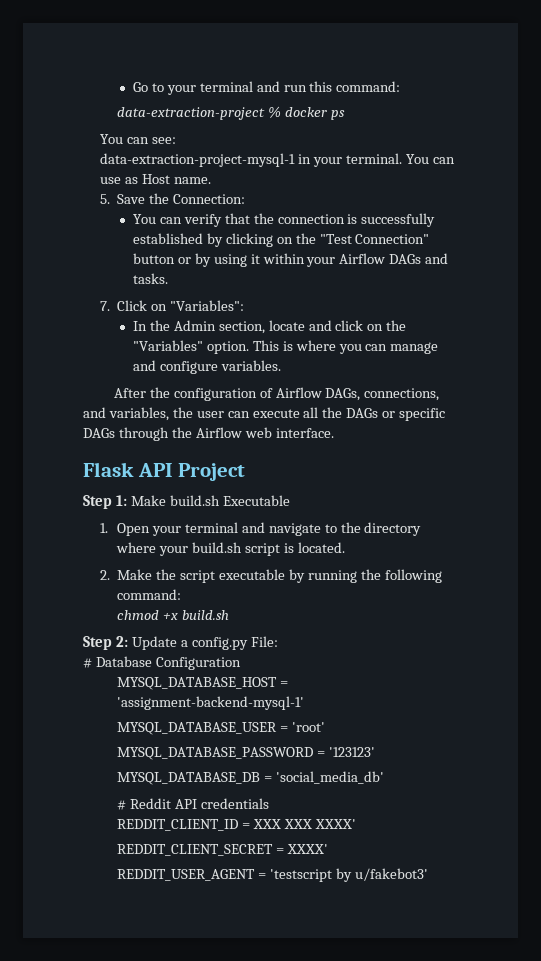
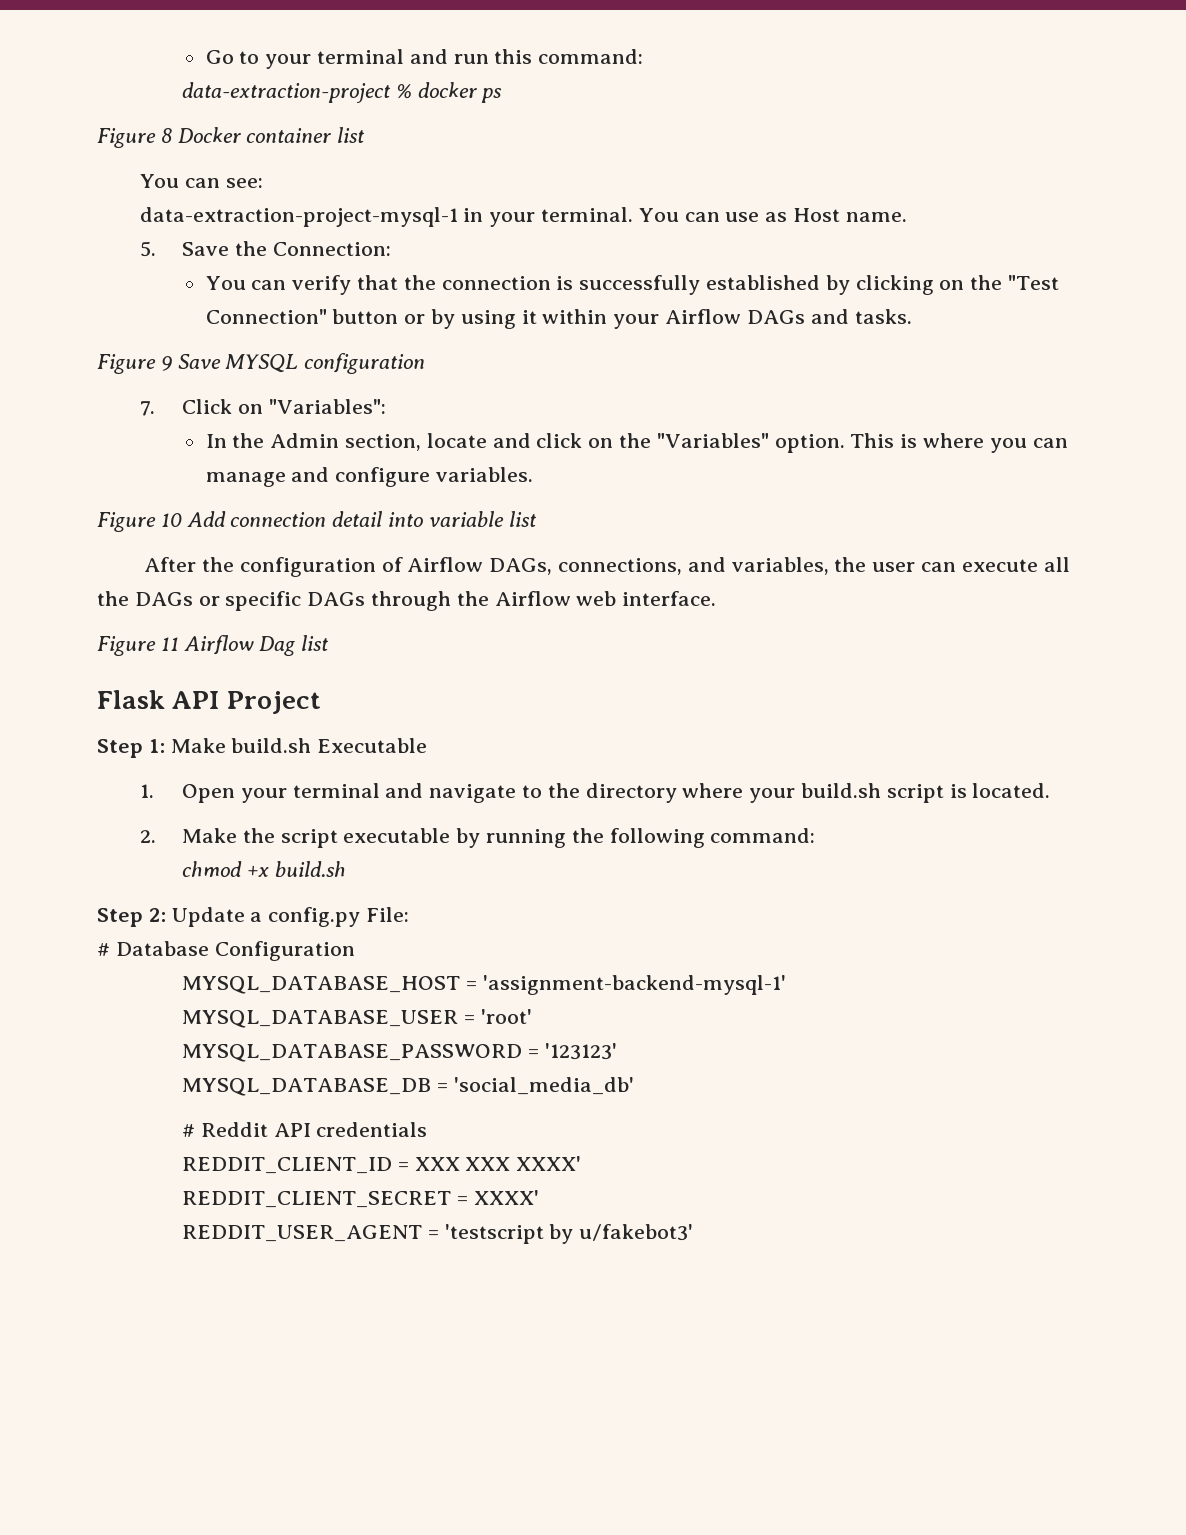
+ Figure 8 Docker container list
+ Figure 9 Save MYSQL configuration
+ Figure 10 Add connection detail into variable list
+ Figure 11 Airflow Dag list

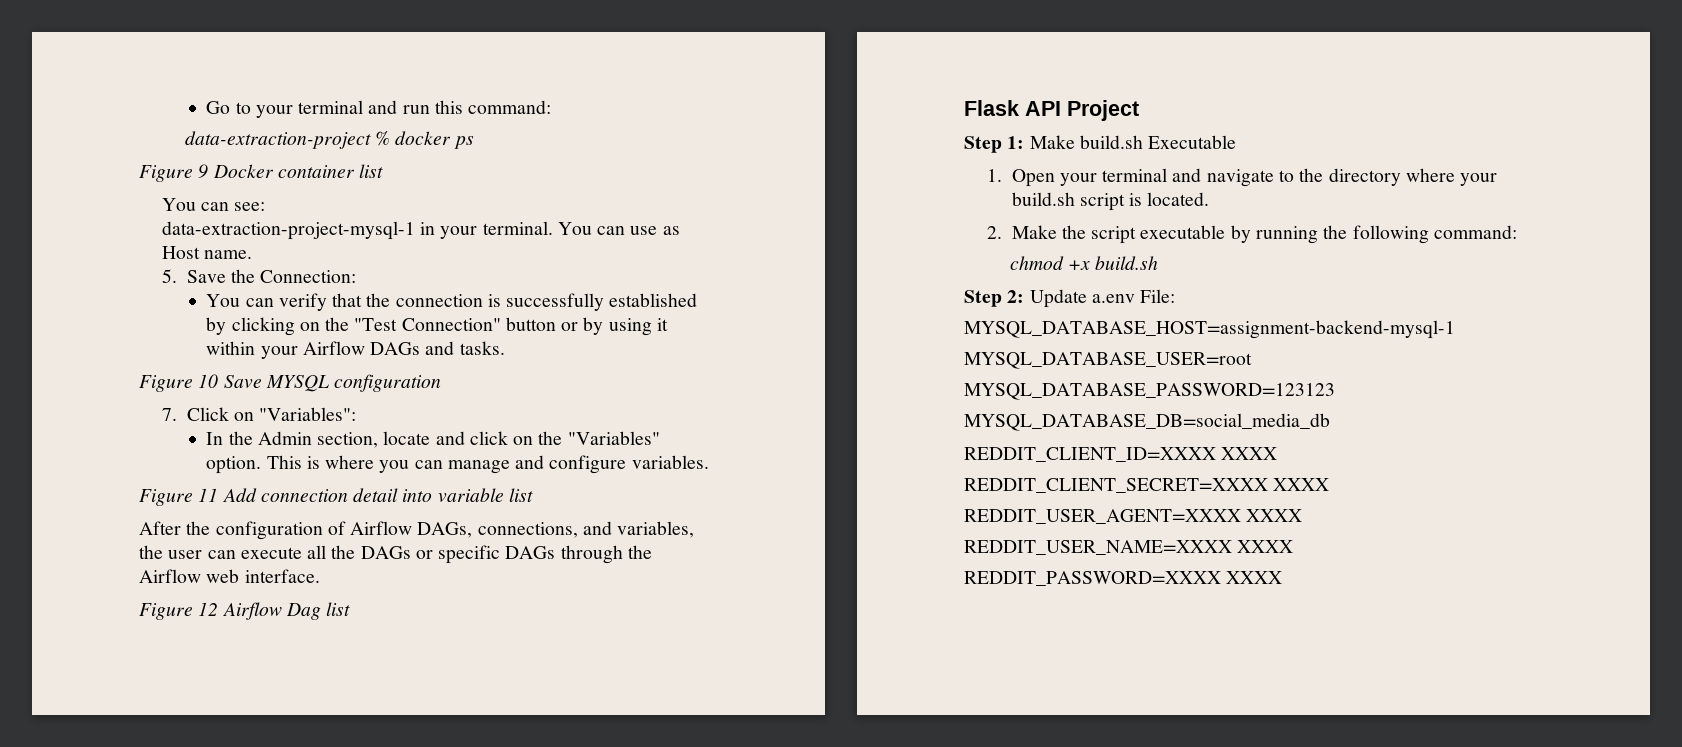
- Figure 8 Docker container list
+ Figure 9 Docker container list
- Figure 9 Save MYSQL configuration
+ Figure 10 Save MYSQL configuration
- Figure 10 Add connection detail into variable list
+ Figure 11 Add connection detail into variable list
- Figure 11 Airflow Dag list
+ Figure 12 Airflow Dag list
- Step 2: Update a config.py File:
+ Step 2: Update a.env File:
- # Database Configuration
- MYSQL_DATABASE_HOST = 'assignment-backend-mysql-1'
- MYSQL_DATABASE_USER = 'root'
- MYSQL_DATABASE_PASSWORD = '123123'
- MYSQL_DATABASE_DB = 'social_media_db'
- # Reddit API credentials
- REDDIT_CLIENT_ID = XXX XXX XXXX'
- REDDIT_CLIENT_SECRET = XXXX'
- REDDIT_USER_AGENT = 'testscript by u/fakebot3'
+ MYSQL_DATABASE_HOST=assignment-backend-mysql-1
+ MYSQL_DATABASE_USER=root
+ MYSQL_DATABASE_PASSWORD=123123
+ MYSQL_DATABASE_DB=social_media_db
+ REDDIT_CLIENT_ID=XXXX XXXX
+ REDDIT_CLIENT_SECRET=XXXX XXXX
+ REDDIT_USER_AGENT=XXXX XXXX
+ REDDIT_USER_NAME=XXXX XXXX
+ REDDIT_PASSWORD=XXXX XXXX

